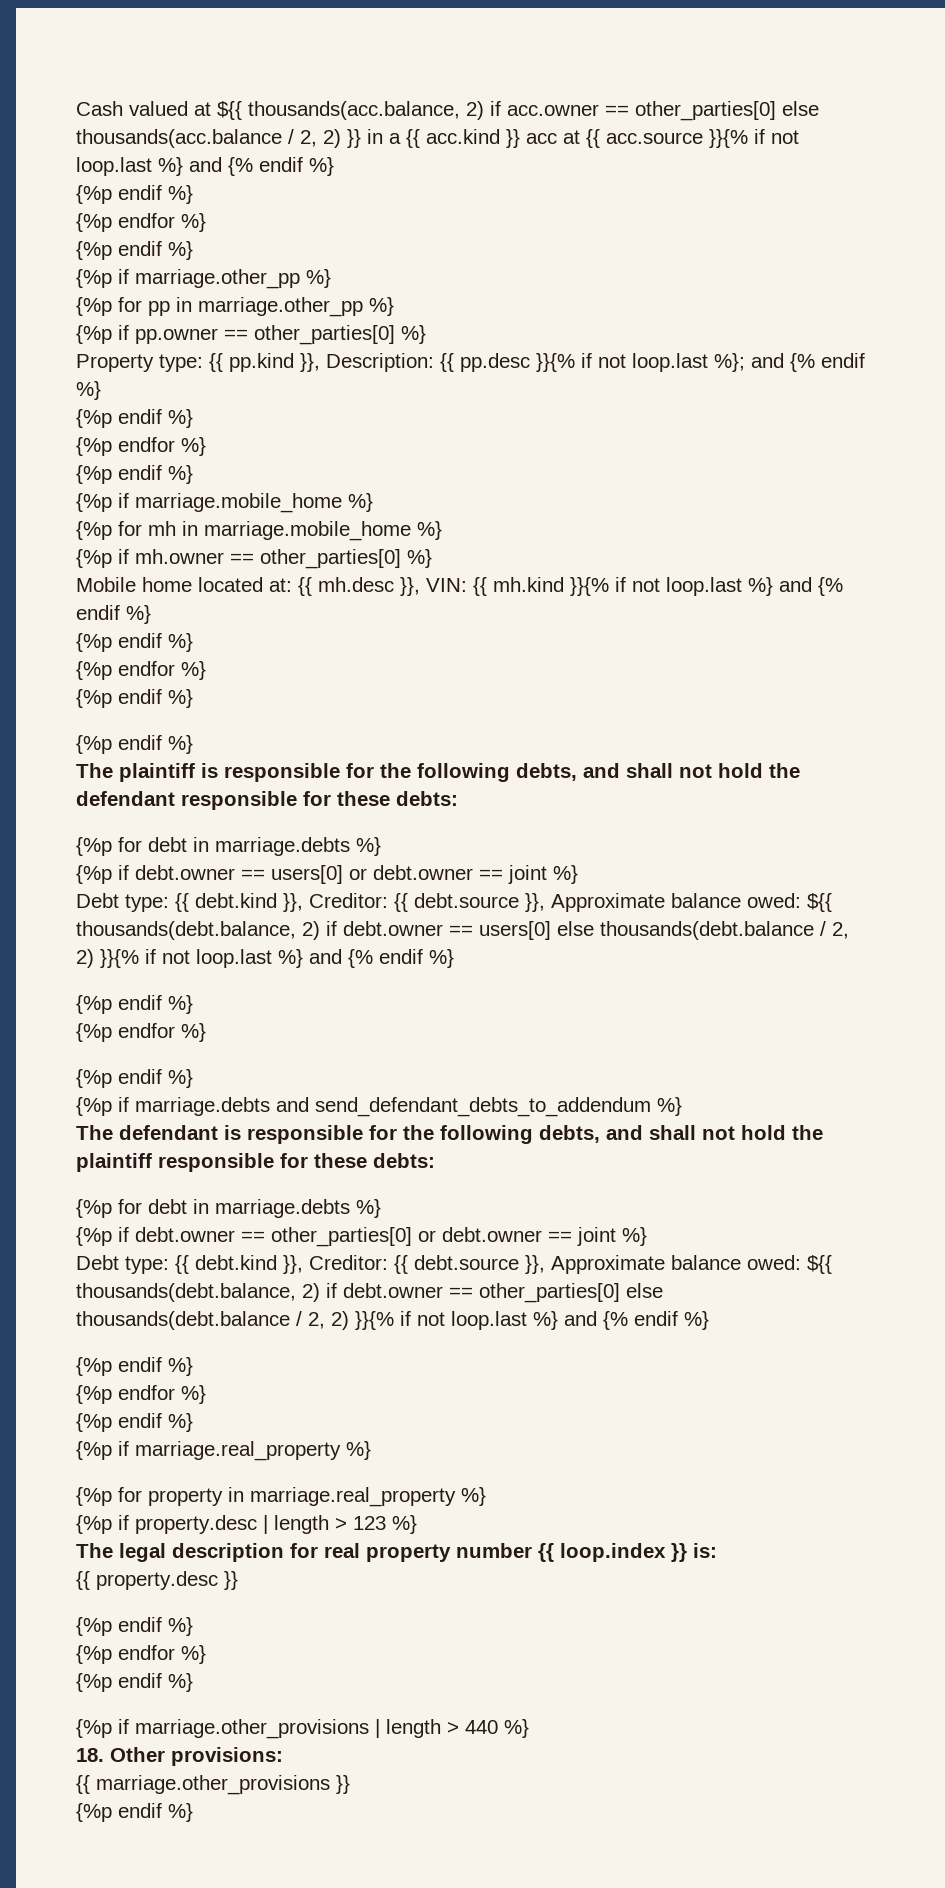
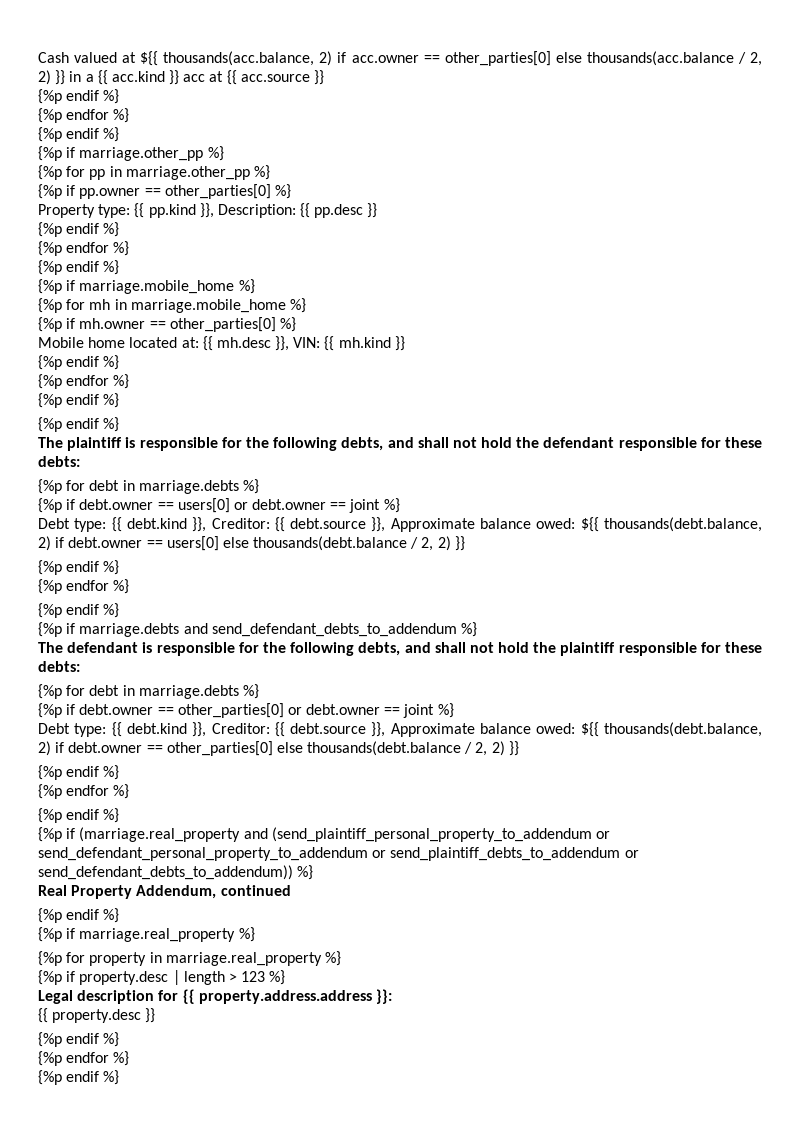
- Cash valued at ${{ thousands(acc.balance, 2) if acc.owner == other_parties[0] else thousands(acc.balance / 2, 2) }} in a {{ acc.kind }} acc at {{ acc.source }}{% if not loop.last %} and {% endif %}
+ Cash valued at ${{ thousands(acc.balance, 2) if acc.owner == other_parties[0] else thousands(acc.balance / 2, 2) }} in a {{ acc.kind }} acc at {{ acc.source }}
- Property type: {{ pp.kind }}, Description: {{ pp.desc }}{% if not loop.last %}; and {% endif %}
+ Property type: {{ pp.kind }}, Description: {{ pp.desc }}
- Mobile home located at: {{ mh.desc }}, VIN: {{ mh.kind }}{% if not loop.last %} and {% endif %}
+ Mobile home located at: {{ mh.desc }}, VIN: {{ mh.kind }}
- Debt type: {{ debt.kind }}, Creditor: {{ debt.source }}, Approximate balance owed: ${{ thousands(debt.balance, 2) if debt.owner == users[0] else thousands(debt.balance / 2, 2) }}{% if not loop.last %} and {% endif %}
+ Debt type: {{ debt.kind }}, Creditor: {{ debt.source }}, Approximate balance owed: ${{ thousands(debt.balance, 2) if debt.owner == users[0] else thousands(debt.balance / 2, 2) }}
- Debt type: {{ debt.kind }}, Creditor: {{ debt.source }}, Approximate balance owed: ${{ thousands(debt.balance, 2) if debt.owner == other_parties[0] else thousands(debt.balance / 2, 2) }}{% if not loop.last %} and {% endif %}
+ Debt type: {{ debt.kind }}, Creditor: {{ debt.source }}, Approximate balance owed: ${{ thousands(debt.balance, 2) if debt.owner == other_parties[0] else thousands(debt.balance / 2, 2) }}
  {%p endif %}
  {%p endfor %}
+ {%p endif %}
+ {%p if (marriage.real_property and (send_plaintiff_personal_property_to_addendum or send_defendant_personal_property_to_addendum or send_plaintiff_debts_to_addendum or send_defendant_debts_to_addendum)) %}
+ Real Property Addendum, continued
- The legal description for real property number {{ loop.index }} is:
+ Legal description for {{ property.address.address }}:
- {%p if marriage.other_provisions | length > 440 %}
- 18. Other provisions:
- {{ marriage.other_provisions }}
- {%p endif %}

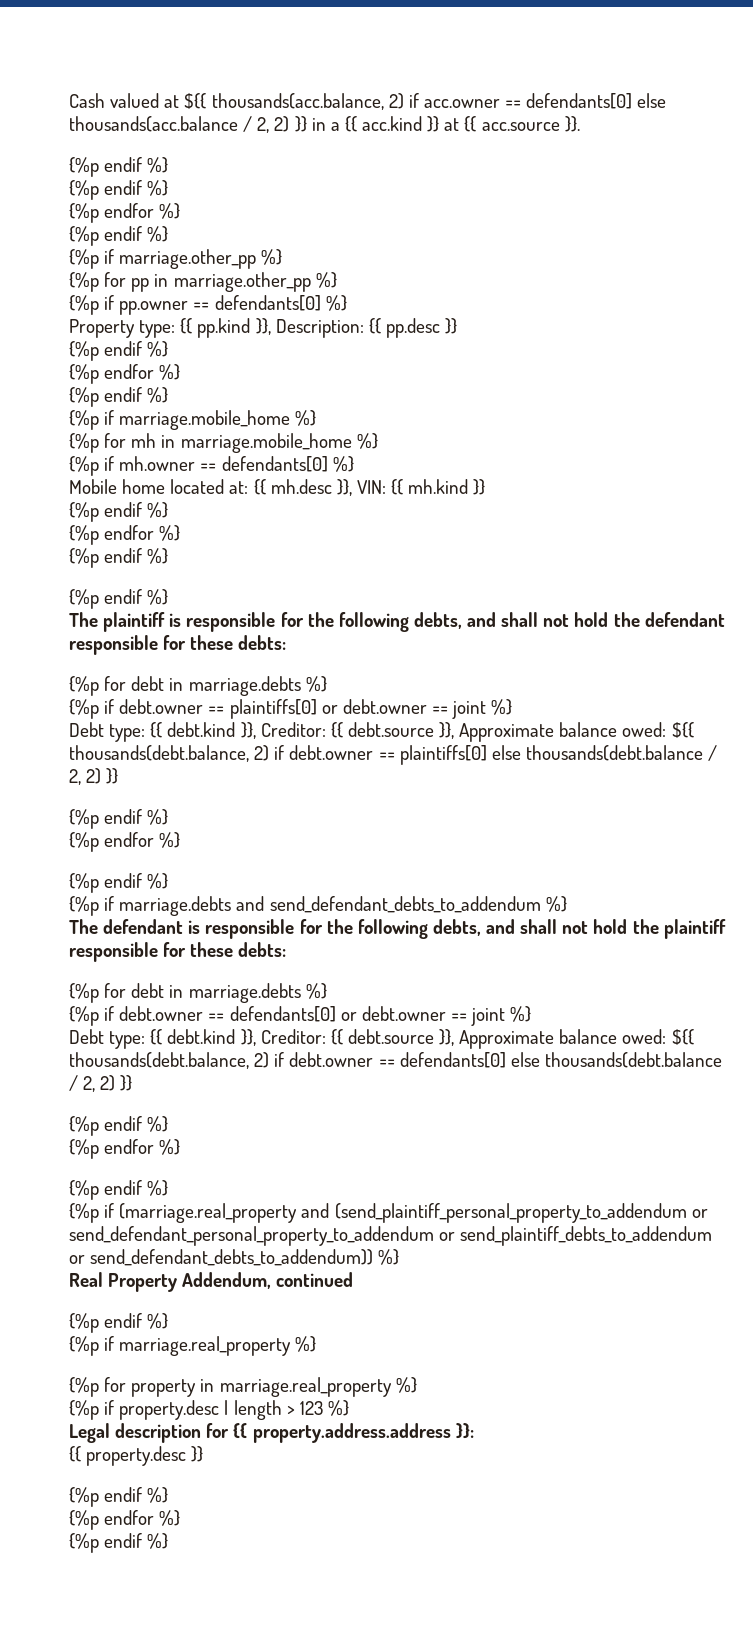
- Cash valued at ${{ thousands(acc.balance, 2) if acc.owner == other_parties[0] else thousands(acc.balance / 2, 2) }} in a {{ acc.kind }} acc at {{ acc.source }}
+ Cash valued at ${{ thousands(acc.balance, 2) if acc.owner == defendants[0] else thousands(acc.balance / 2, 2) }} in a {{ acc.kind }} at {{ acc.source }}.
+ {%p endif %}
- {%p if pp.owner == other_parties[0] %}
+ {%p if pp.owner == defendants[0] %}
- {%p if mh.owner == other_parties[0] %}
+ {%p if mh.owner == defendants[0] %}
- {%p if debt.owner == users[0] or debt.owner == joint %}
+ {%p if debt.owner == plaintiffs[0] or debt.owner == joint %}
- Debt type: {{ debt.kind }}, Creditor: {{ debt.source }}, Approximate balance owed: ${{ thousands(debt.balance, 2) if debt.owner == users[0] else thousands(debt.balance / 2, 2) }}
+ Debt type: {{ debt.kind }}, Creditor: {{ debt.source }}, Approximate balance owed: ${{ thousands(debt.balance, 2) if debt.owner == plaintiffs[0] else thousands(debt.balance / 2, 2) }}
- {%p if debt.owner == other_parties[0] or debt.owner == joint %}
+ {%p if debt.owner == defendants[0] or debt.owner == joint %}
- Debt type: {{ debt.kind }}, Creditor: {{ debt.source }}, Approximate balance owed: ${{ thousands(debt.balance, 2) if debt.owner == other_parties[0] else thousands(debt.balance / 2, 2) }}
+ Debt type: {{ debt.kind }}, Creditor: {{ debt.source }}, Approximate balance owed: ${{ thousands(debt.balance, 2) if debt.owner == defendants[0] else thousands(debt.balance / 2, 2) }}

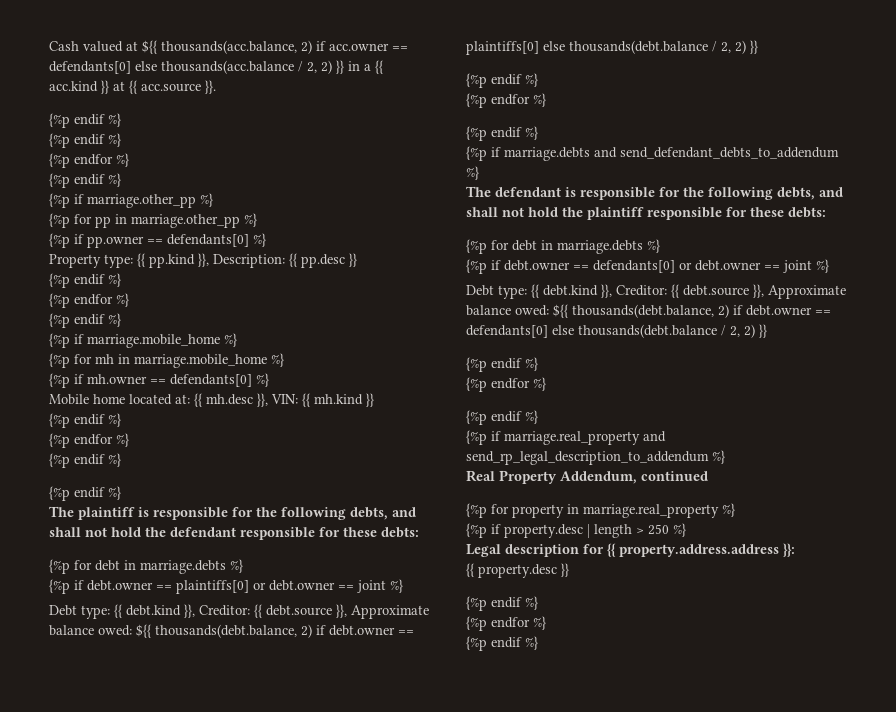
- {%p if (marriage.real_property and (send_plaintiff_personal_property_to_addendum or send_defendant_personal_property_to_addendum or send_plaintiff_debts_to_addendum or send_defendant_debts_to_addendum)) %}
+ {%p if marriage.real_property and send_rp_legal_description_to_addendum %}
  Real Property Addendum, continued
- {%p endif %}
- {%p if marriage.real_property %}
- {%p if property.desc | length > 123 %}
+ {%p if property.desc | length > 250 %}

